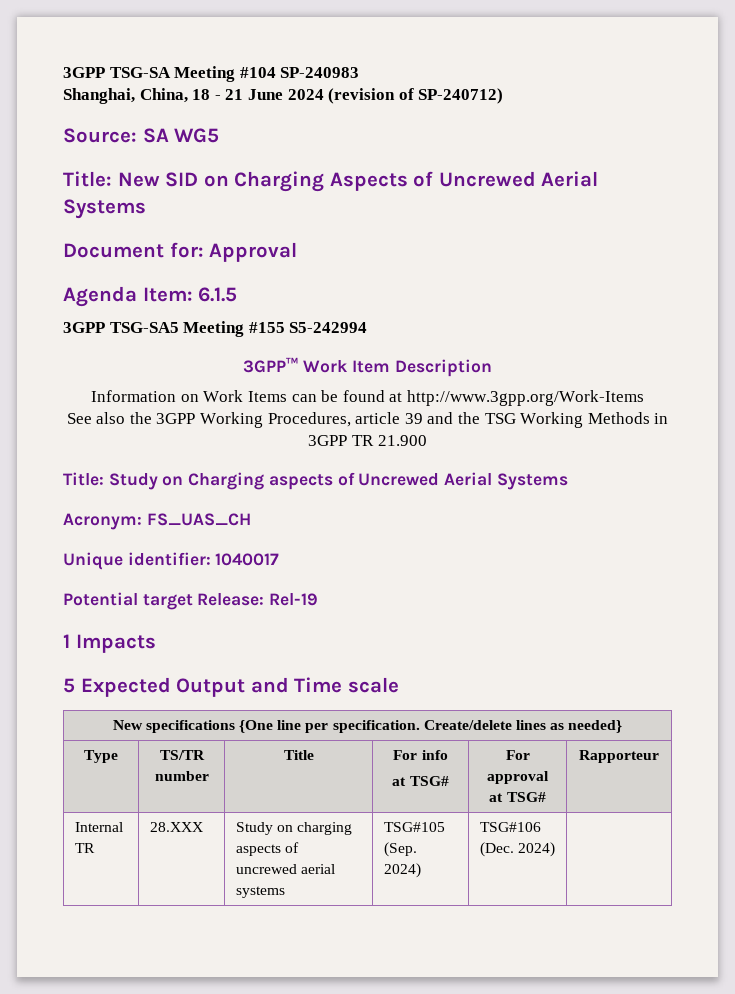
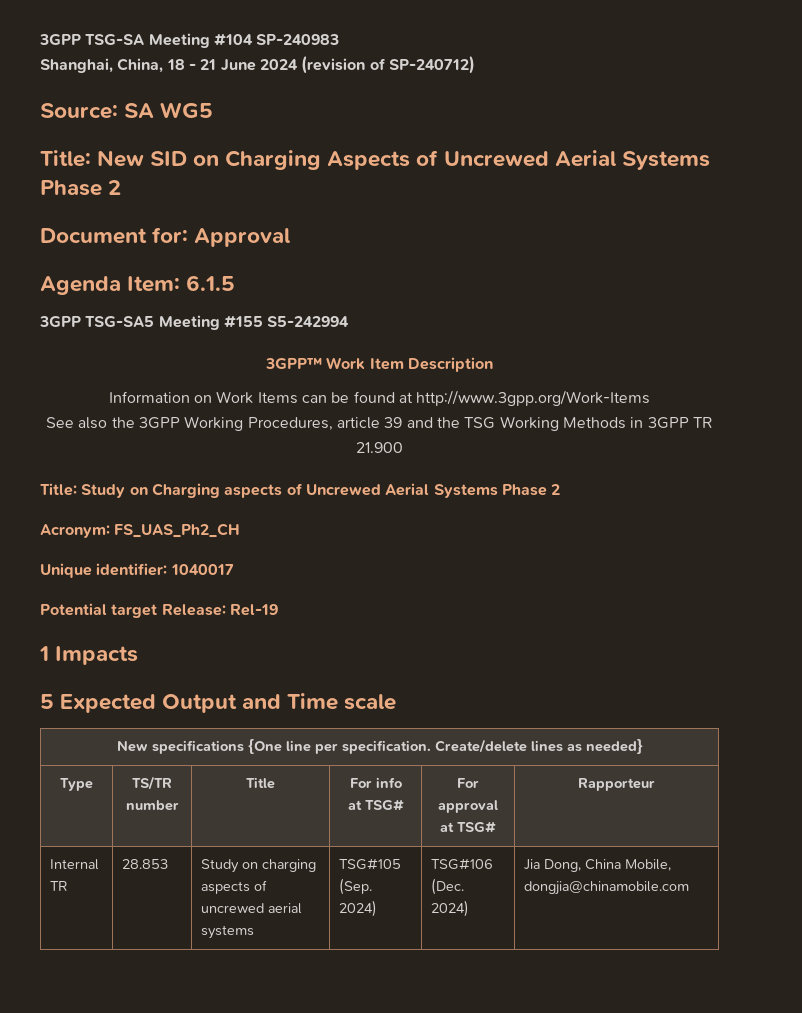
- Title: New SID on Charging Aspects of Uncrewed Aerial Systems
+ Title: New SID on Charging Aspects of Uncrewed Aerial Systems Phase 2
- Title: Study on Charging aspects of Uncrewed Aerial Systems
+ Title: Study on Charging aspects of Uncrewed Aerial Systems Phase 2
- Acronym: FS_UAS_CH
+ Acronym: FS_UAS_Ph2_CH
- Internal TR | 28.XXX | Study on charging aspects of uncrewed aerial systems | TSG#105 (Sep. 2024) | TSG#106 (Dec. 2024) |
+ Internal TR | 28.853 | Study on charging aspects of uncrewed aerial systems | TSG#105 (Sep. 2024) | TSG#106 (Dec. 2024) | Jia Dong, China Mobile, dongjia@chinamobile.com

